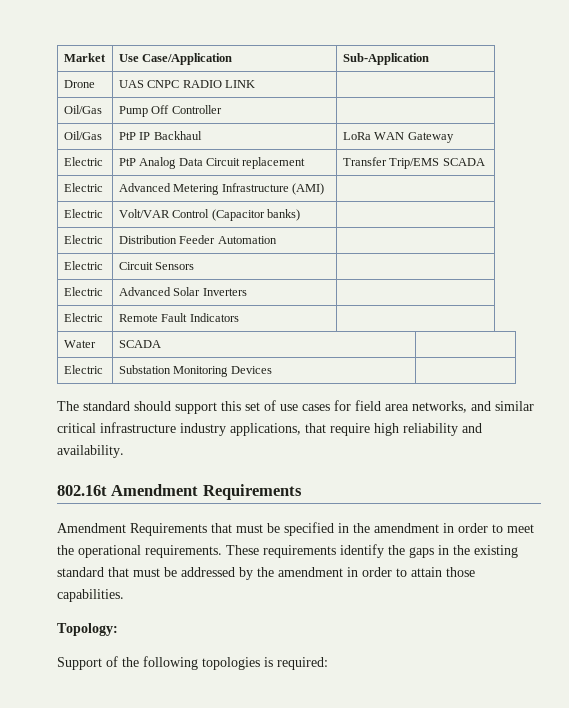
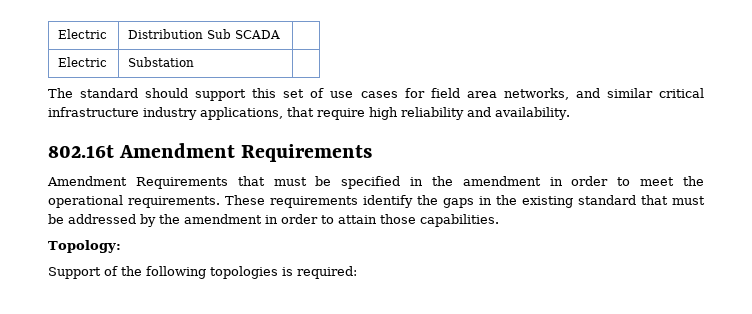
- Market | Use Case/Application | Sub-Application
- Drone | UAS CNPC RADIO LINK |
- Oil/Gas | Pump Off Controller |
- Oil/Gas | PtP IP Backhaul | LoRa WAN Gateway
- Electric | PtP Analog Data Circuit replacement | Transfer Trip/EMS SCADA
- Electric | Advanced Metering Infrastructure (AMI) |
- Electric | Volt/VAR Control (Capacitor banks) |
- Electric | Distribution Feeder Automation |
- Electric | Circuit Sensors |
- Electric | Advanced Solar Inverters |
- Electric | Remote Fault Indicators |
- Water | SCADA |
+ Electric | Distribution Sub SCADA |
- Electric | Substation Monitoring Devices |
+ Electric | Substation |

